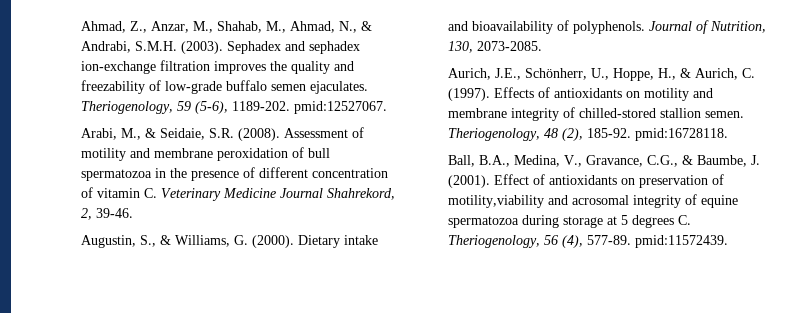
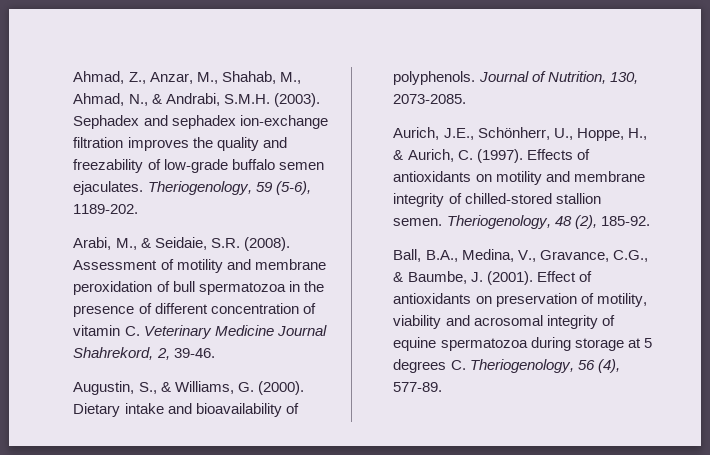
- Theriogenology, 59 (5-6), 1189-202. pmid:12527067.
+ Theriogenology, 59 (5-6), 1189-202.
- Theriogenology, 48 (2), 185-92. pmid:16728118.
+ Theriogenology, 48 (2), 185-92.
- Effect of antioxidants on preservation of motility,viability and acrosomal integrity of equine spermatozoa during storage at 5 degrees C. Theriogenology, 56 (4), 577-89. pmid:11572439.
+ Effect of antioxidants on preservation of motility, viability and acrosomal integrity of equine spermatozoa during storage at 5 degrees C. Theriogenology, 56 (4), 577-89.

